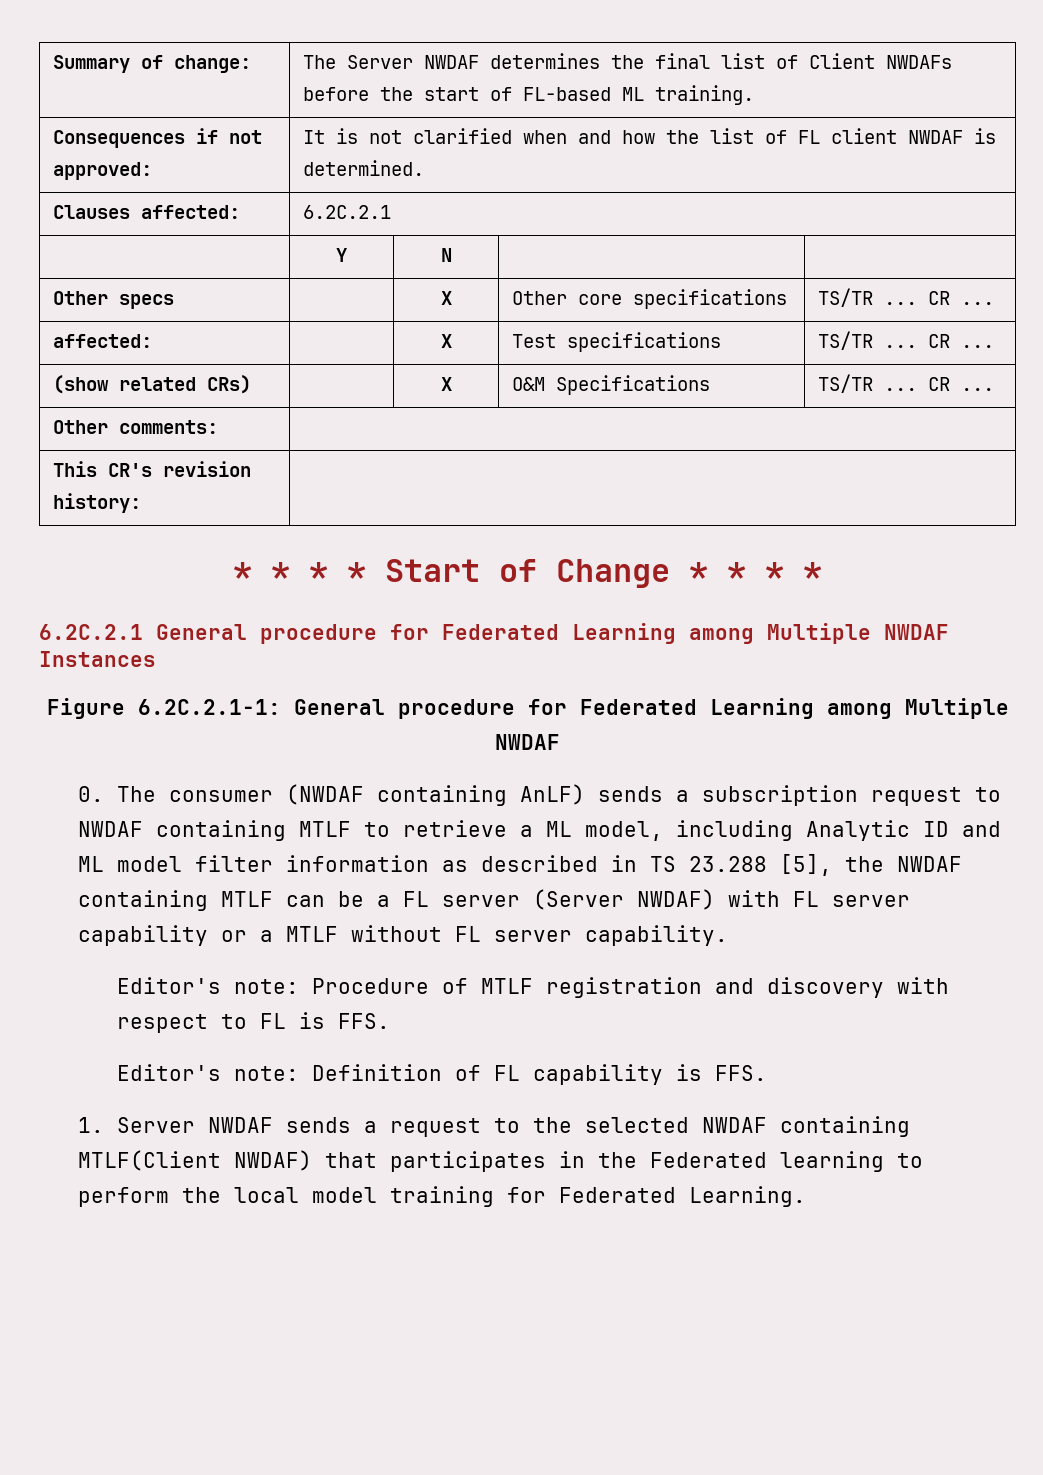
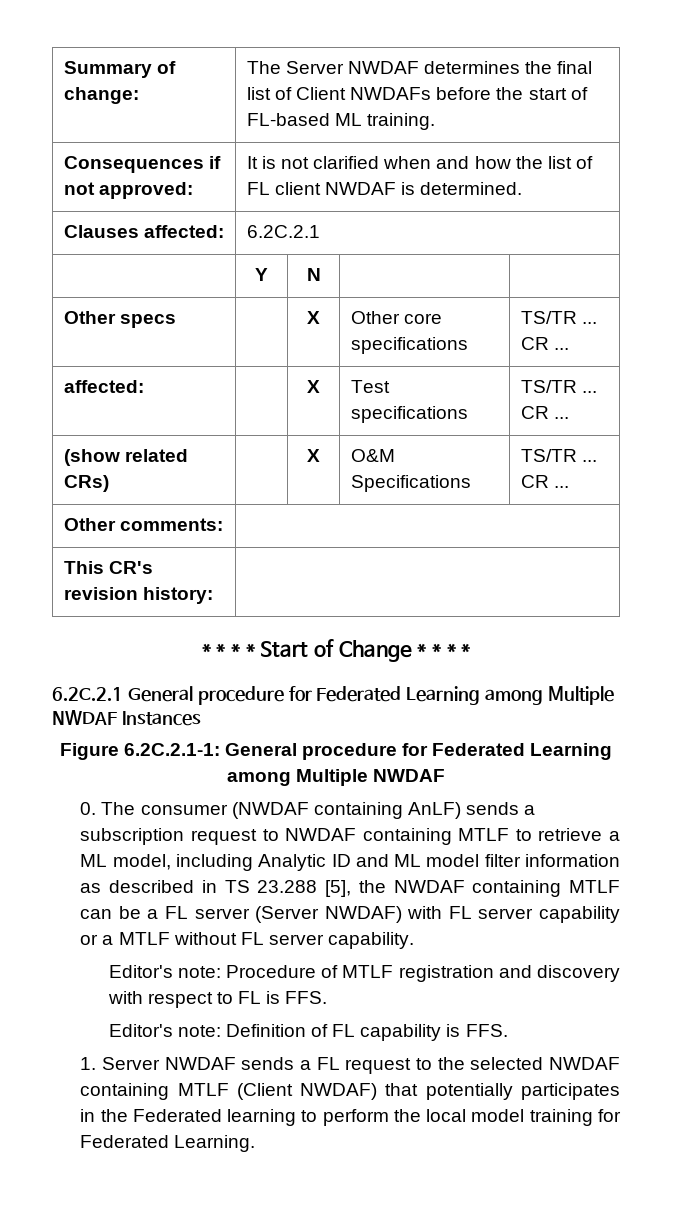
- 1. Server NWDAF sends a request to the selected NWDAF containing MTLF(Client NWDAF) that participates in the Federated learning to perform the local model training for Federated Learning.
+ 1. Server NWDAF sends a FL request to the selected NWDAF containing MTLF (Client NWDAF) that potentially participates in the Federated learning to perform the local model training for Federated Learning.

